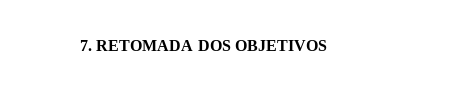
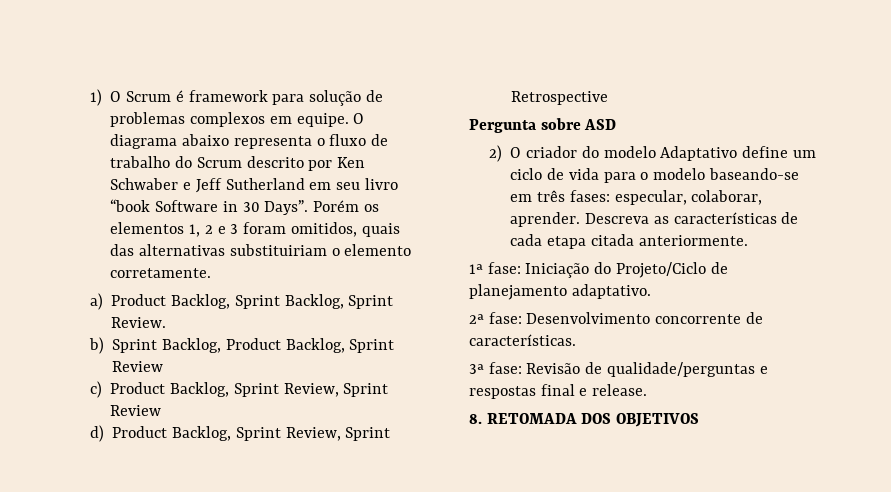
- 7. RETOMADA DOS OBJETIVOS
+ 1) O Scrum é framework para solução de problemas complexos em equipe. O diagrama abaixo representa o fluxo de trabalho do Scrum descrito por Ken Schwaber e Jeff Sutherland em seu livro “book Software in 30 Days”. Porém os elementos 1, 2 e 3 foram omitidos, quais das alternativas substituiriam o elemento corretamente.
+ a) Product Backlog, Sprint Backlog, Sprint Review.
+ b) Sprint Backlog, Product Backlog, Sprint Review
+ c) Product Backlog, Sprint Review, Sprint Review
+ d) Product Backlog, Sprint Review, Sprint Retrospective
+ Pergunta sobre ASD
+ 2) O criador do modelo Adaptativo define um ciclo de vida para o modelo baseando-se em três fases: especular, colaborar, aprender. Descreva as características de cada etapa citada anteriormente.
+ 1ª fase: Iniciação do Projeto/Ciclo de planejamento adaptativo.
+ 2ª fase: Desenvolvimento concorrente de características.
+ 3ª fase: Revisão de qualidade/perguntas e respostas final e release.
+ 8. RETOMADA DOS OBJETIVOS

